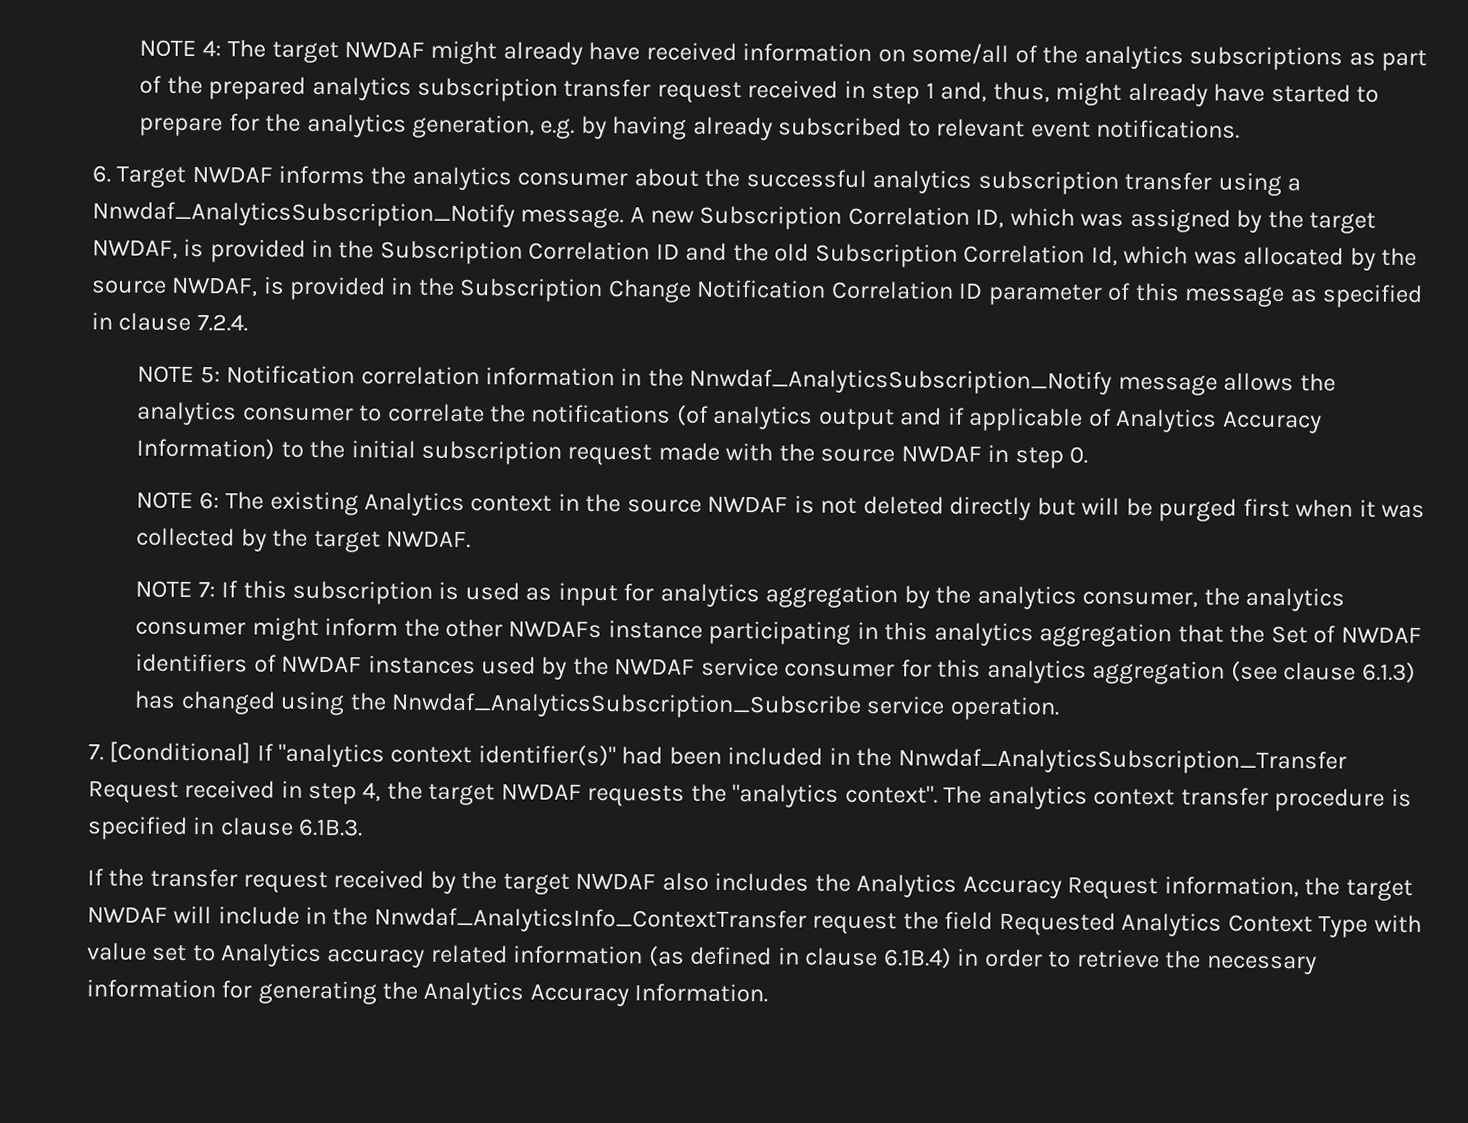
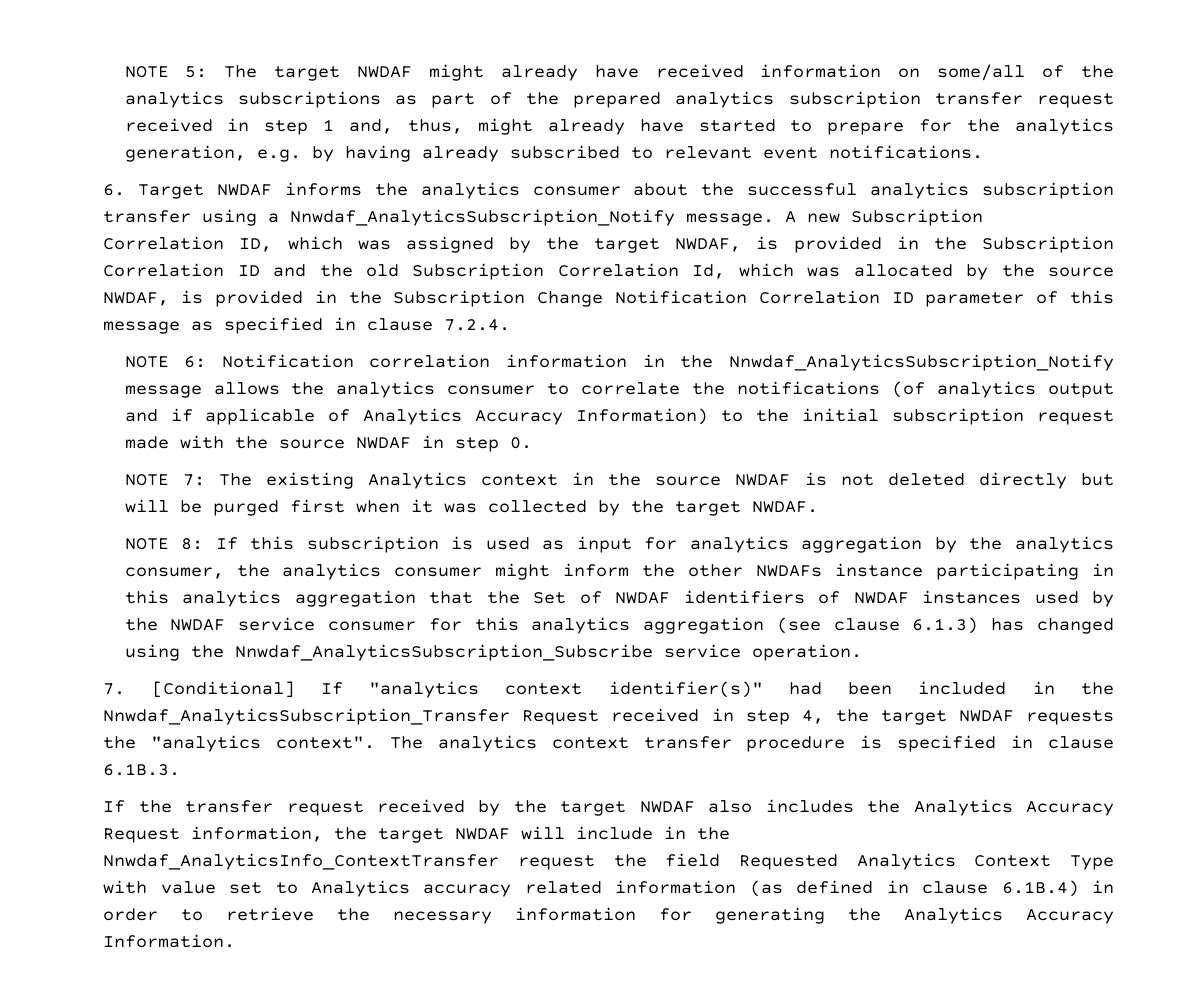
- NOTE 4: The target NWDAF might already have received information on some/all of the analytics subscriptions as part of the prepared analytics subscription transfer request received in step 1 and, thus, might already have started to prepare for the analytics generation, e.g. by having already subscribed to relevant event notifications.
+ NOTE 5: The target NWDAF might already have received information on some/all of the analytics subscriptions as part of the prepared analytics subscription transfer request received in step 1 and, thus, might already have started to prepare for the analytics generation, e.g. by having already subscribed to relevant event notifications.
- NOTE 5: Notification correlation information in the Nnwdaf_AnalyticsSubscription_Notify message allows the analytics consumer to correlate the notifications (of analytics output and if applicable of Analytics Accuracy Information) to the initial subscription request made with the source NWDAF in step 0.
+ NOTE 6: Notification correlation information in the Nnwdaf_AnalyticsSubscription_Notify message allows the analytics consumer to correlate the notifications (of analytics output and if applicable of Analytics Accuracy Information) to the initial subscription request made with the source NWDAF in step 0.
- NOTE 6: The existing Analytics context in the source NWDAF is not deleted directly but will be purged first when it was collected by the target NWDAF.
+ NOTE 7: The existing Analytics context in the source NWDAF is not deleted directly but will be purged first when it was collected by the target NWDAF.
- NOTE 7: If this subscription is used as input for analytics aggregation by the analytics consumer, the analytics consumer might inform the other NWDAFs instance participating in this analytics aggregation that the Set of NWDAF identifiers of NWDAF instances used by the NWDAF service consumer for this analytics aggregation (see clause 6.1.3) has changed using the Nnwdaf_AnalyticsSubscription_Subscribe service operation.
+ NOTE 8: If this subscription is used as input for analytics aggregation by the analytics consumer, the analytics consumer might inform the other NWDAFs instance participating in this analytics aggregation that the Set of NWDAF identifiers of NWDAF instances used by the NWDAF service consumer for this analytics aggregation (see clause 6.1.3) has changed using the Nnwdaf_AnalyticsSubscription_Subscribe service operation.

